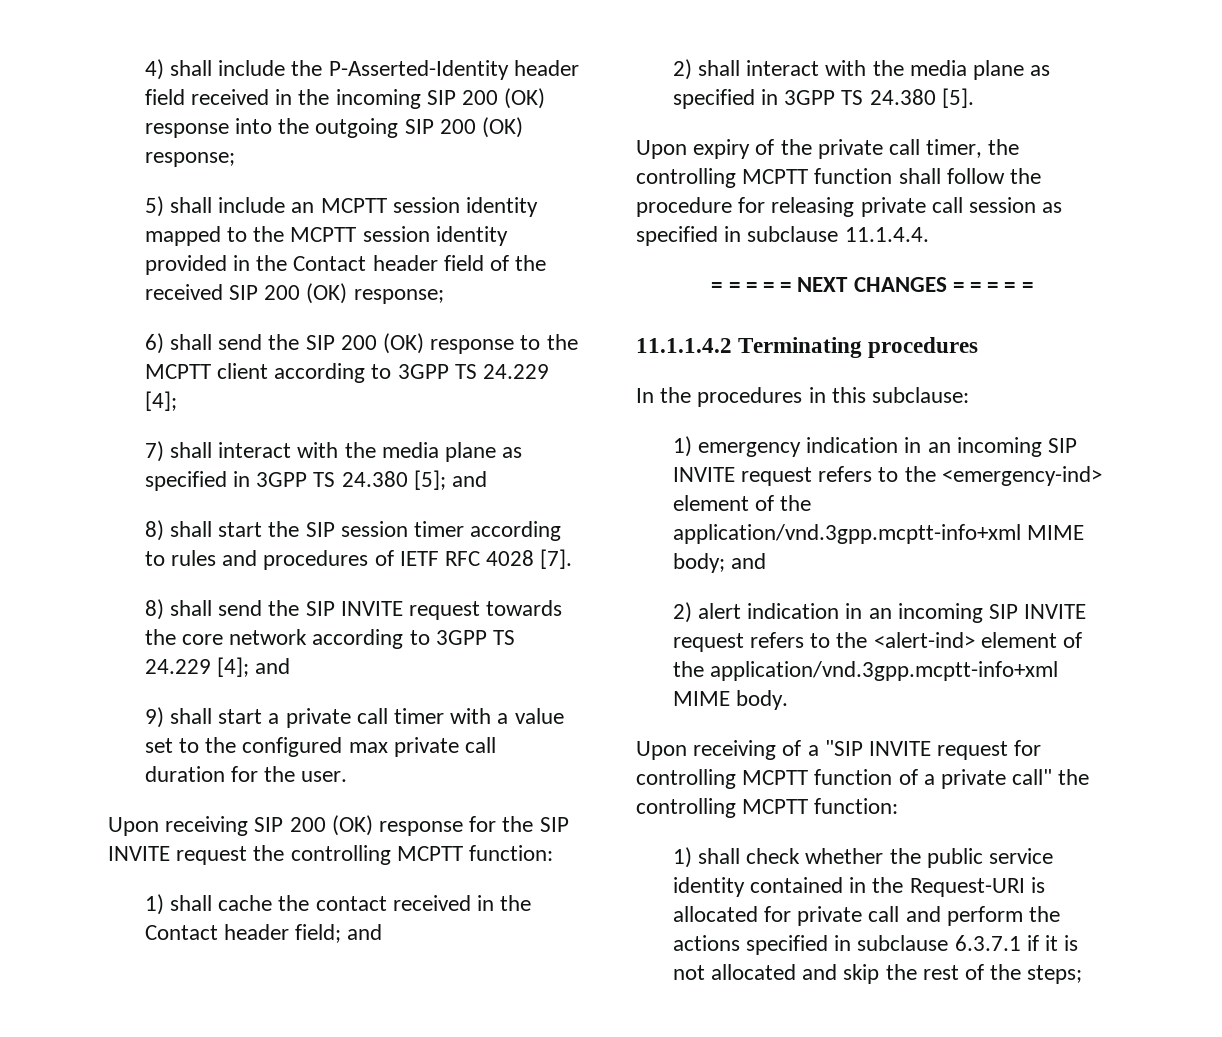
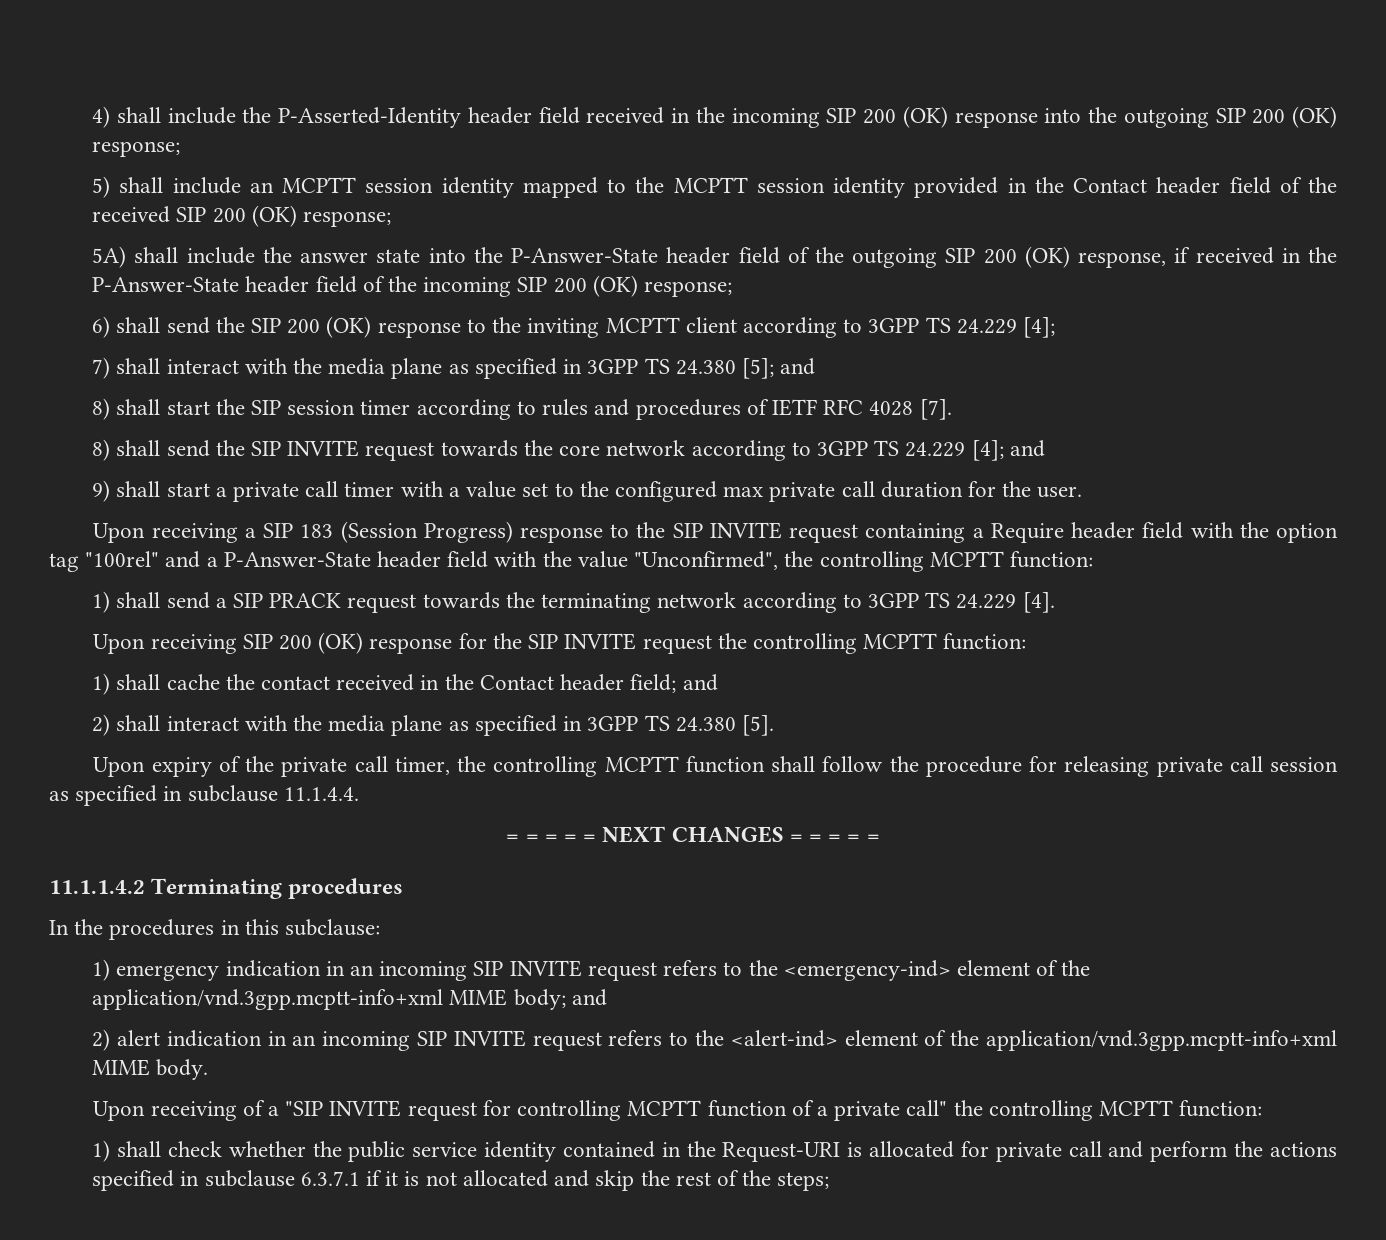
+ 5A) shall include the answer state into the P-Answer-State header field of the outgoing SIP 200 (OK) response, if received in the P-Answer-State header field of the incoming SIP 200 (OK) response;
- 6) shall send the SIP 200 (OK) response to the MCPTT client according to 3GPP TS 24.229 [4];
+ 6) shall send the SIP 200 (OK) response to the inviting MCPTT client according to 3GPP TS 24.229 [4];
+ Upon receiving a SIP 183 (Session Progress) response to the SIP INVITE request containing a Require header field with the option tag "100rel" and a P-Answer-State header field with the value "Unconfirmed", the controlling MCPTT function:
+ 1) shall send a SIP PRACK request towards the terminating network according to 3GPP TS 24.229 [4].

